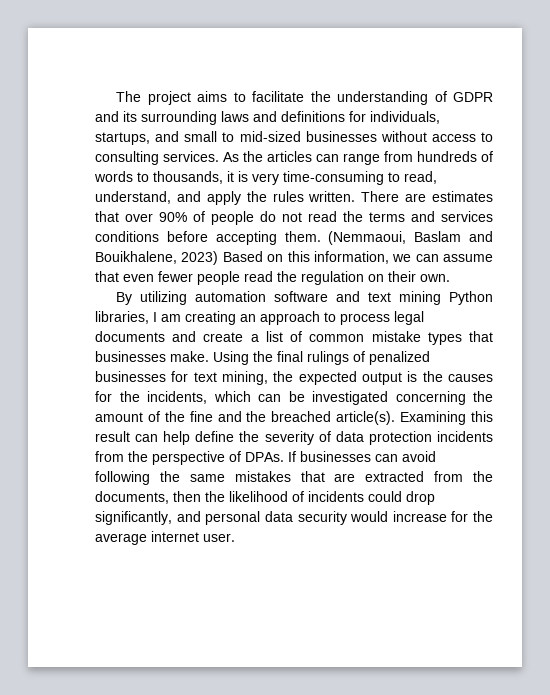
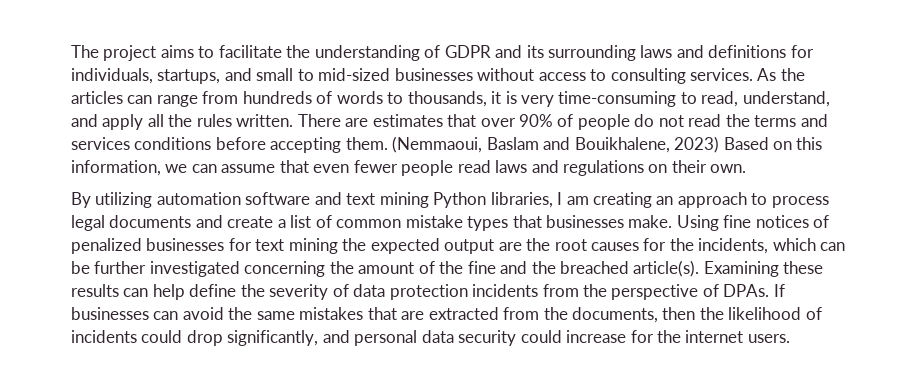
- As the articles can range from hundreds of words to thousands, it is very time-consuming to read, understand, and apply the rules written.
+ As the articles can range from hundreds of words to thousands, it is very time-consuming to read, understand, and apply all the rules written.
- (Nemmaoui, Baslam and Bouikhalene, 2023) Based on this information, we can assume that even fewer people read the regulation on their own.
+ (Nemmaoui, Baslam and Bouikhalene, 2023) Based on this information, we can assume that even fewer people read laws and regulations on their own.
- Using the final rulings of penalized businesses for text mining, the expected output is the causes for the incidents, which can be investigated concerning the amount of the fine and the breached article(s).
+ Using fine notices of penalized businesses for text mining the expected output are the root causes for the incidents, which can be further investigated concerning the amount of the fine and the breached article(s).
- Examining this result can help define the severity of data protection incidents from the perspective of DPAs.
+ Examining these results can help define the severity of data protection incidents from the perspective of DPAs.
- If businesses can avoid following the same mistakes that are extracted from the documents, then the likelihood of incidents could drop significantly, and personal data security would increase for the average internet user.
+ If businesses can avoid the same mistakes that are extracted from the documents, then the likelihood of incidents could drop significantly, and personal data security could increase for the internet users.

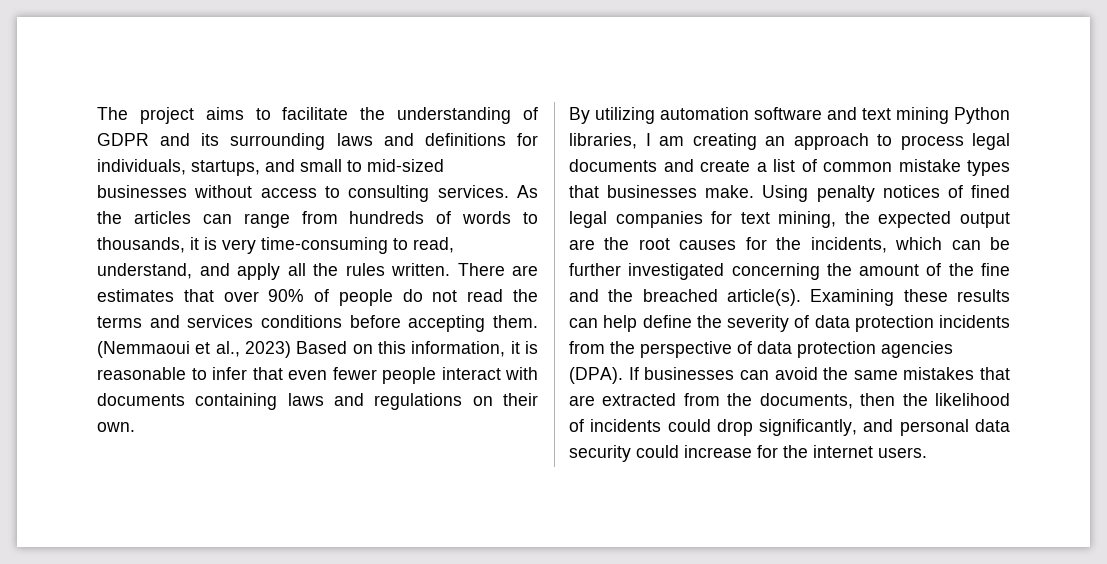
- (Nemmaoui, Baslam and Bouikhalene, 2023) Based on this information, we can assume that even fewer people read laws and regulations on their own.
+ (Nemmaoui et al., 2023) Based on this information, it is reasonable to infer that even fewer people interact with documents containing laws and regulations on their own.
- Using fine notices of penalized businesses for text mining the expected output are the root causes for the incidents, which can be further investigated concerning the amount of the fine and the breached article(s).
+ Using penalty notices of fined legal companies for text mining, the expected output are the root causes for the incidents, which can be further investigated concerning the amount of the fine and the breached article(s).
- Examining these results can help define the severity of data protection incidents from the perspective of DPAs.
+ Examining these results can help define the severity of data protection incidents from the perspective of data protection agencies (DPA).

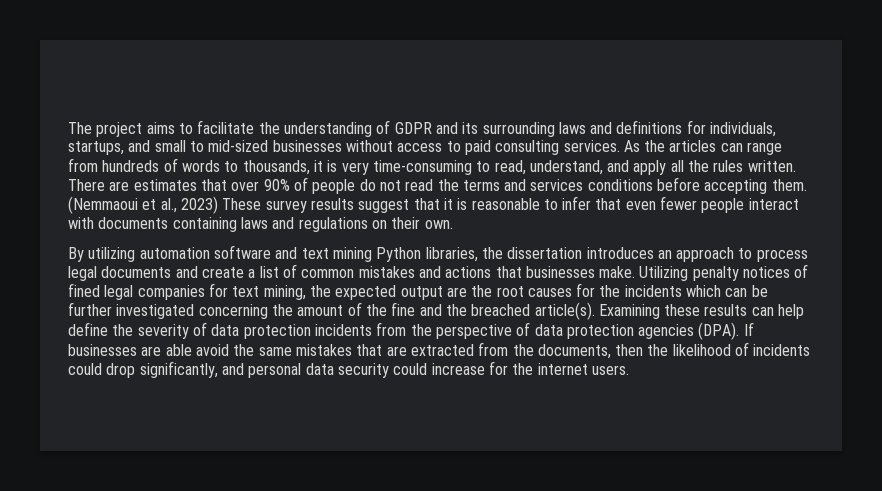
- The project aims to facilitate the understanding of GDPR and its surrounding laws and definitions for individuals, startups, and small to mid-sized businesses without access to consulting services.
+ The project aims to facilitate the understanding of GDPR and its surrounding laws and definitions for individuals, startups, and small to mid-sized businesses without access to paid consulting services.
- (Nemmaoui et al., 2023) Based on this information, it is reasonable to infer that even fewer people interact with documents containing laws and regulations on their own.
+ (Nemmaoui et al., 2023) These survey results suggest that it is reasonable to infer that even fewer people interact with documents containing laws and regulations on their own.
- By utilizing automation software and text mining Python libraries, I am creating an approach to process legal documents and create a list of common mistake types that businesses make.
+ By utilizing automation software and text mining Python libraries, the dissertation introduces an approach to process legal documents and create a list of common mistakes and actions that businesses make.
- Using penalty notices of fined legal companies for text mining, the expected output are the root causes for the incidents, which can be further investigated concerning the amount of the fine and the breached article(s).
+ Utilizing penalty notices of fined legal companies for text mining, the expected output are the root causes for the incidents which can be further investigated concerning the amount of the fine and the breached article(s).
- If businesses can avoid the same mistakes that are extracted from the documents, then the likelihood of incidents could drop significantly, and personal data security could increase for the internet users.
+ If businesses are able avoid the same mistakes that are extracted from the documents, then the likelihood of incidents could drop significantly, and personal data security could increase for the internet users.

